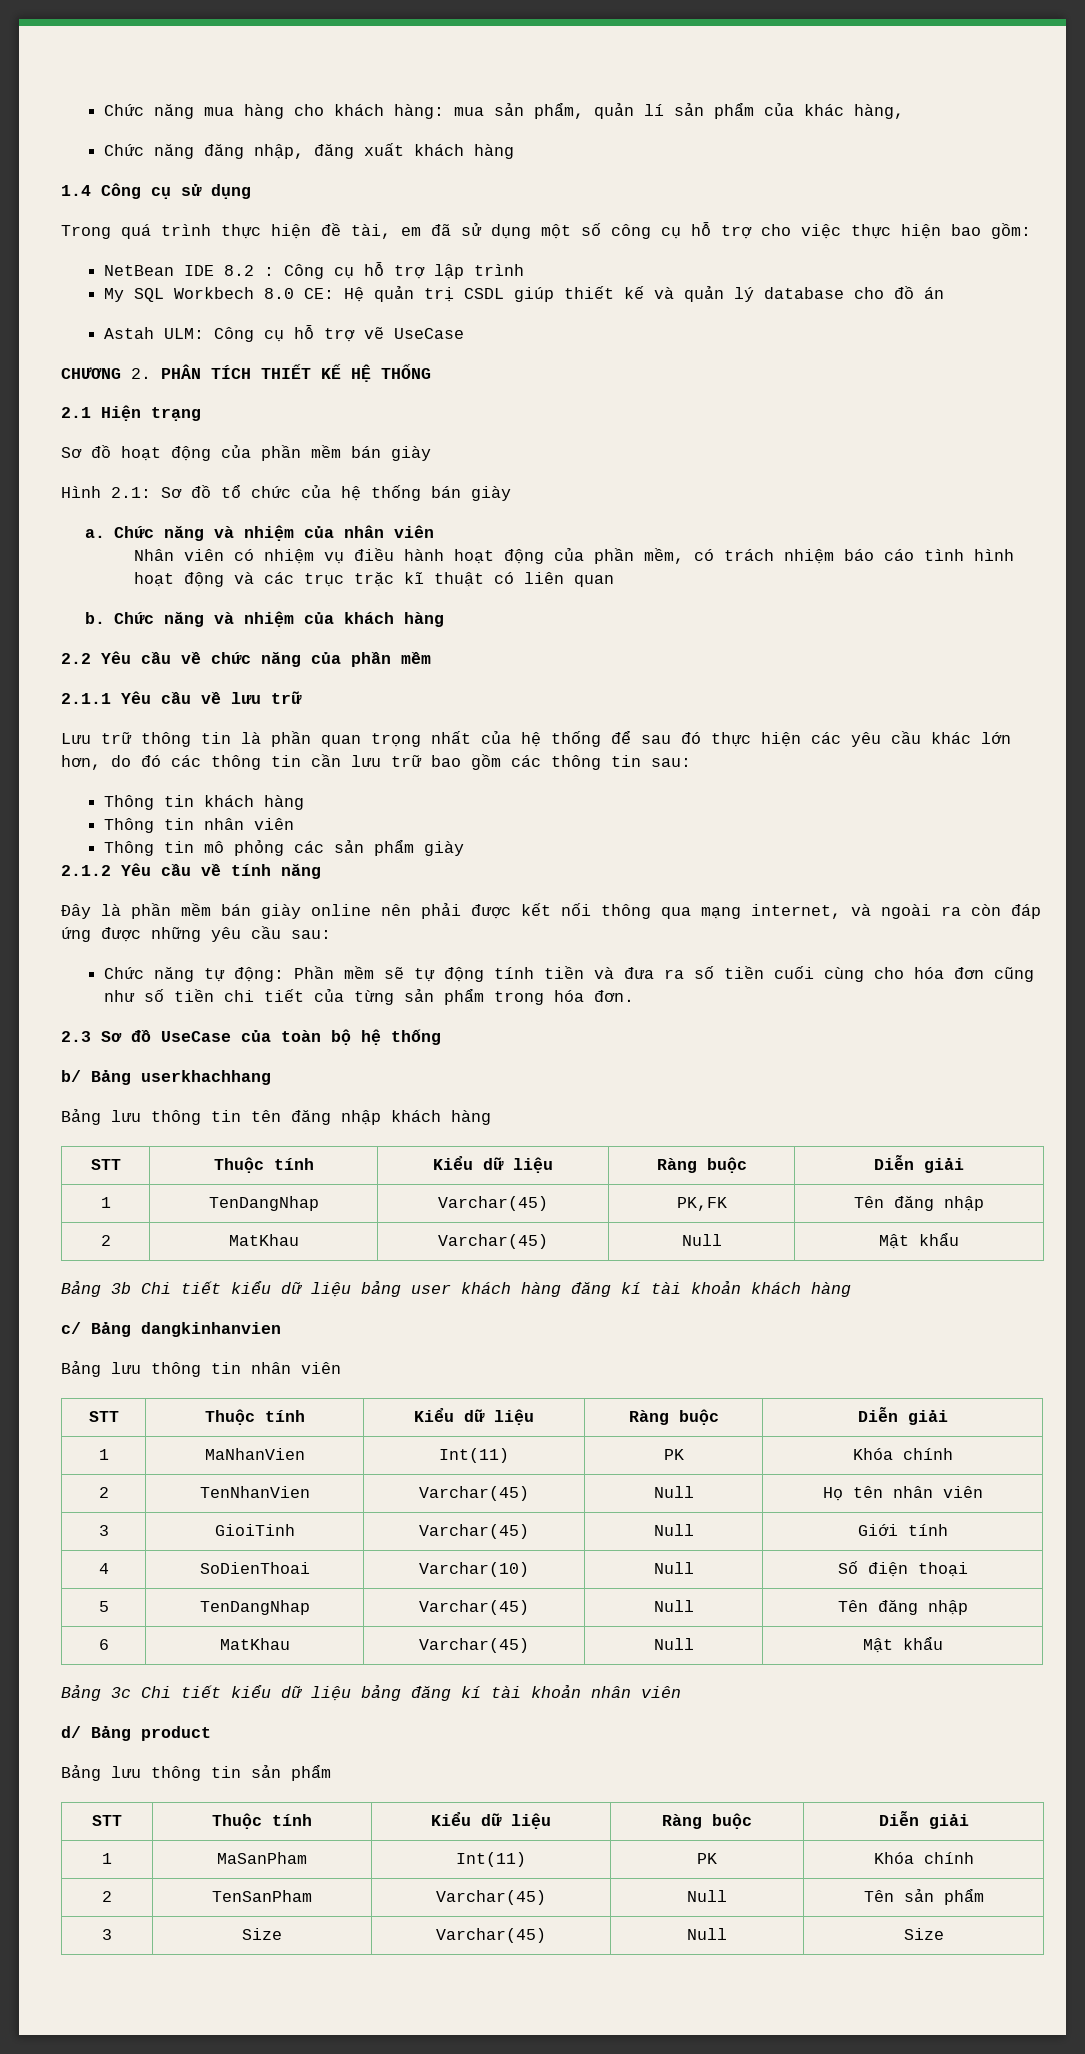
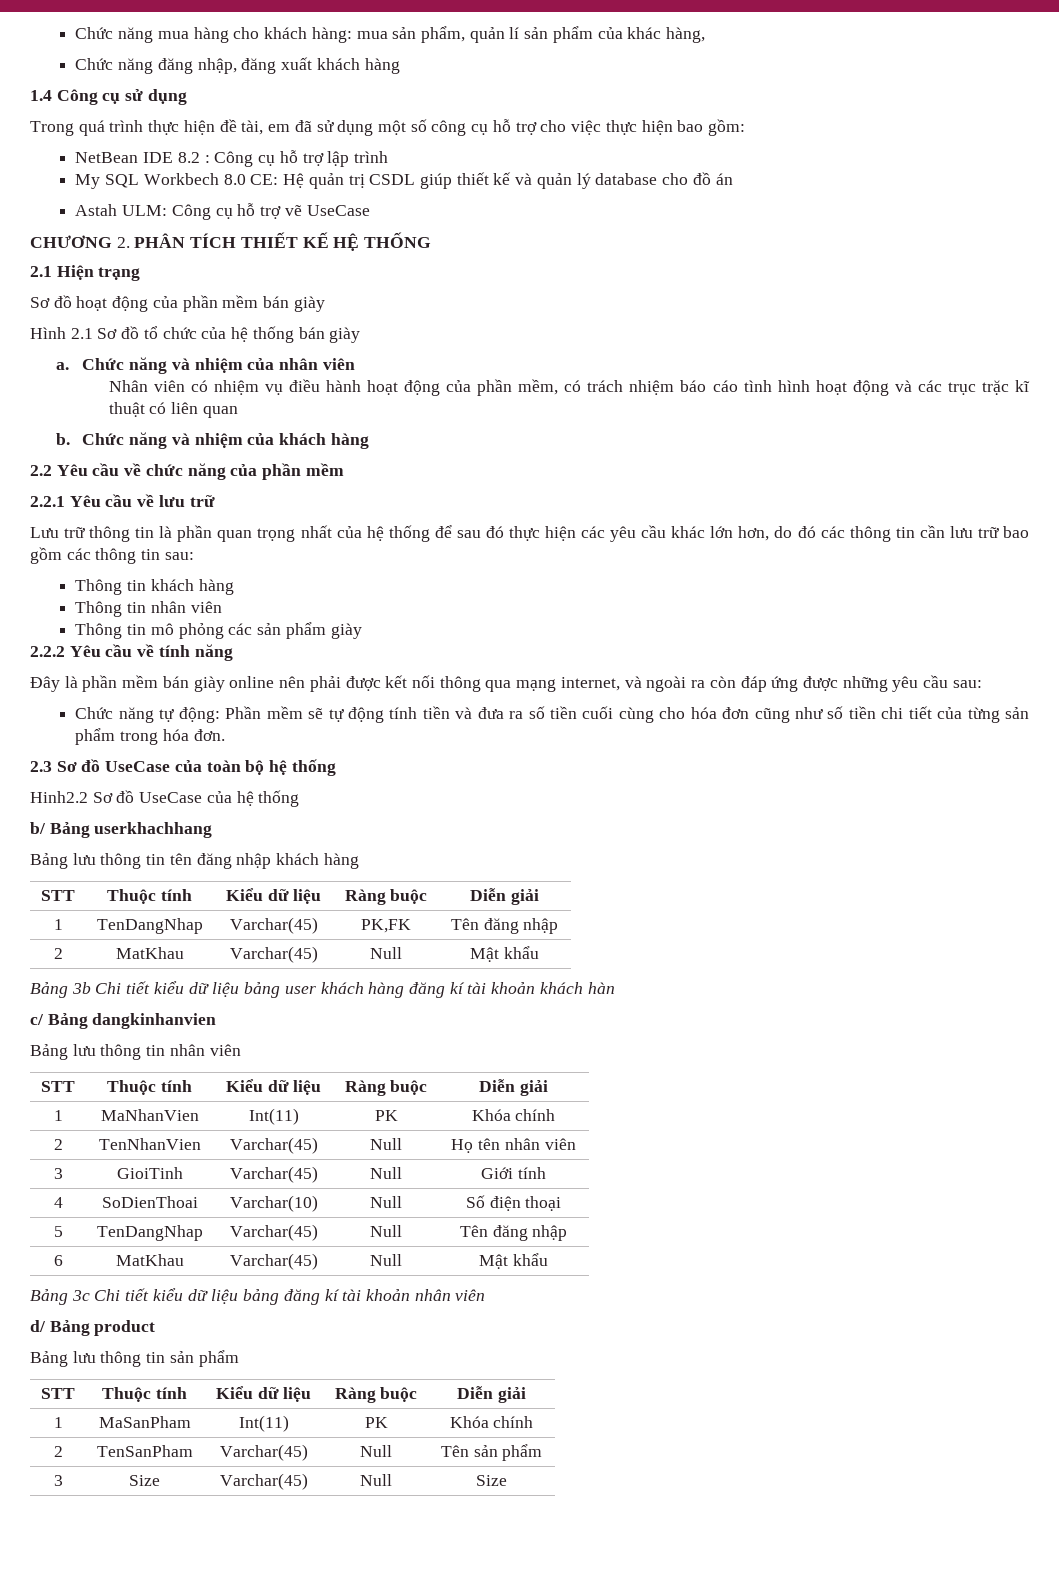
- Hình 2.1: Sơ đồ tổ chức của hệ thống bán giày
+ Hình 2.1 Sơ đồ tổ chức của hệ thống bán giày
- 2.1.1 Yêu cầu về lưu trữ
+ 2.2.1 Yêu cầu về lưu trữ
- 2.1.2 Yêu cầu về tính năng
+ 2.2.2 Yêu cầu về tính năng
+ Hinh2.2 Sơ đồ UseCase của hệ thống
- Bảng 3b Chi tiết kiểu dữ liệu bảng user khách hàng đăng kí tài khoản khách hàng
+ Bảng 3b Chi tiết kiểu dữ liệu bảng user khách hàng đăng kí tài khoản khách hàn

